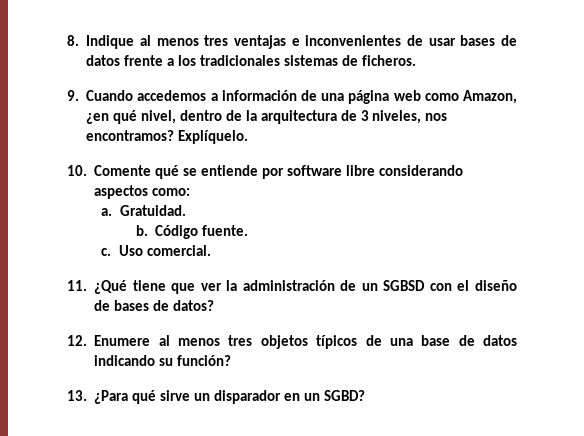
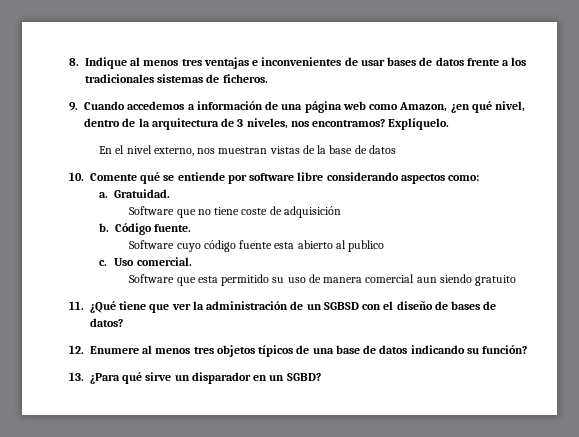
+ En el nivel externo, nos muestran vistas de la base de datos
+ Software que no tiene coste de adquisición
  b. Código fuente.
+ Software cuyo código fuente esta abierto al publico
  c. Uso comercial.
+ Software que esta permitido su uso de manera comercial aun siendo gratuito

